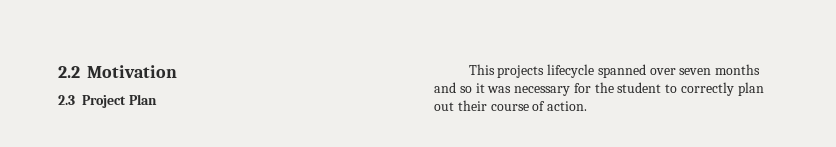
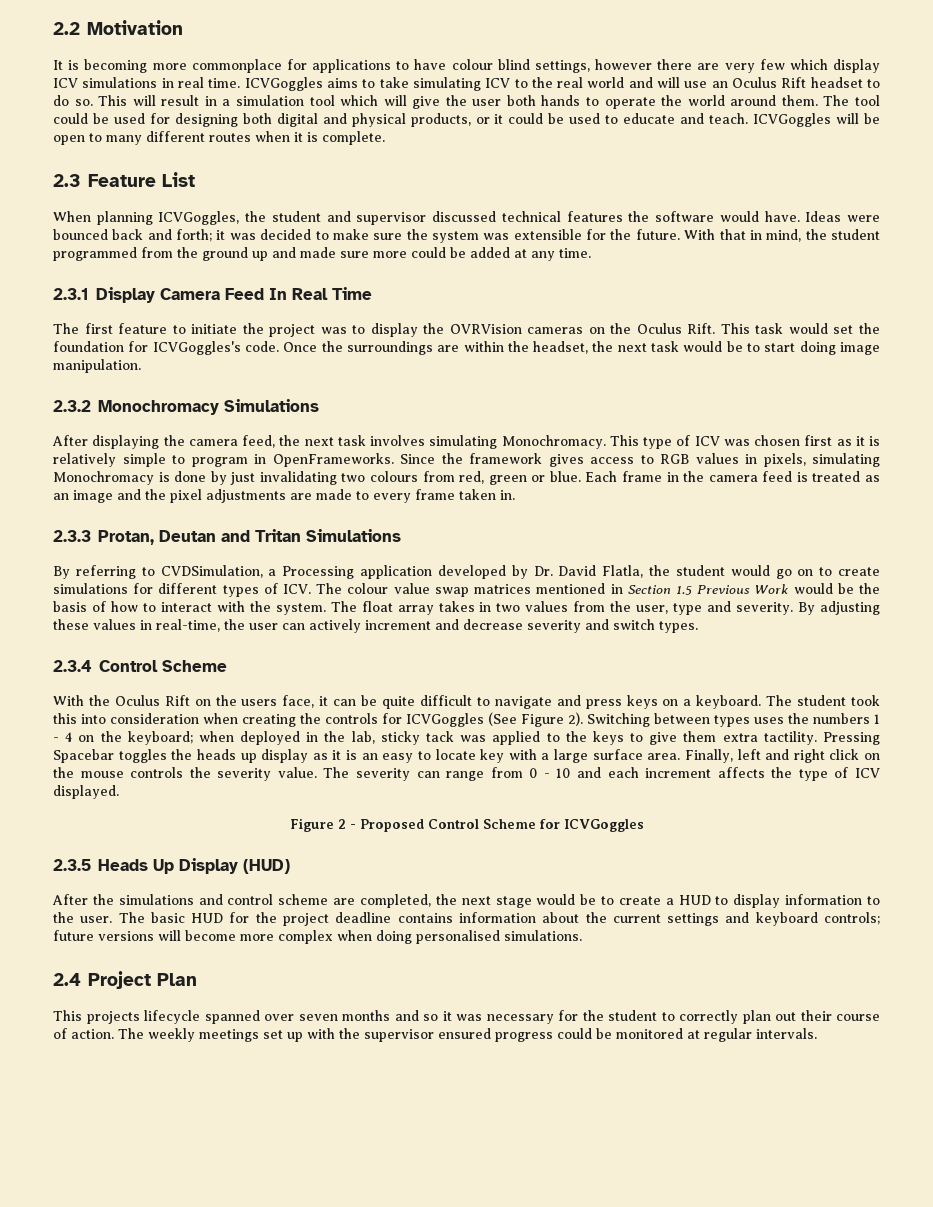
- 2.3 Project Plan
+ It is becoming more commonplace for applications to have colour blind settings, however there are very few which display ICV simulations in real time. ICVGoggles aims to take simulating ICV to the real world and will use an Oculus Rift headset to do so. This will result in a simulation tool which will give the user both hands to operate the world around them. The tool could be used for designing both digital and physical products, or it could be used to educate and teach. ICVGoggles will be open to many different routes when it is complete.
+ 2.3 Feature List
+ When planning ICVGoggles, the student and supervisor discussed technical features the software would have. Ideas were bounced back and forth; it was decided to make sure the system was extensible for the future. With that in mind, the student programmed from the ground up and made sure more could be added at any time.
+ 2.3.1 Display Camera Feed In Real Time
+ The first feature to initiate the project was to display the OVRVision cameras on the Oculus Rift. This task would set the foundation for ICVGoggles's code. Once the surroundings are within the headset, the next task would be to start doing image manipulation.
+ 2.3.2 Monochromacy Simulations
+ After displaying the camera feed, the next task involves simulating Monochromacy. This type of ICV was chosen first as it is relatively simple to program in OpenFrameworks. Since the framework gives access to RGB values in pixels, simulating Monochromacy is done by just invalidating two colours from red, green or blue. Each frame in the camera feed is treated as an image and the pixel adjustments are made to every frame taken in.
+ 2.3.3 Protan, Deutan and Tritan Simulations
+ By referring to CVDSimulation, a Processing application developed by Dr. David Flatla, the student would go on to create simulations for different types of ICV. The colour value swap matrices mentioned in Section 1.5 Previous Work would be the basis of how to interact with the system. The float array takes in two values from the user, type and severity. By adjusting these values in real-time, the user can actively increment and decrease severity and switch types.
+ 2.3.4 Control Scheme
+ With the Oculus Rift on the users face, it can be quite difficult to navigate and press keys on a keyboard. The student took this into consideration when creating the controls for ICVGoggles (See Figure 2). Switching between types uses the numbers 1 - 4 on the keyboard; when deployed in the lab, sticky tack was applied to the keys to give them extra tactility. Pressing Spacebar toggles the heads up display as it is an easy to locate key with a large surface area. Finally, left and right click on the mouse controls the severity value. The severity can range from 0 - 10 and each increment affects the type of ICV displayed.
+ Figure 2 - Proposed Control Scheme for ICVGoggles
+ 2.3.5 Heads Up Display (HUD)
+ After the simulations and control scheme are completed, the next stage would be to create a HUD to display information to the user. The basic HUD for the project deadline contains information about the current settings and keyboard controls; future versions will become more complex when doing personalised simulations.
+ 2.4 Project Plan
+ The weekly meetings set up with the supervisor ensured progress could be monitored at regular intervals.

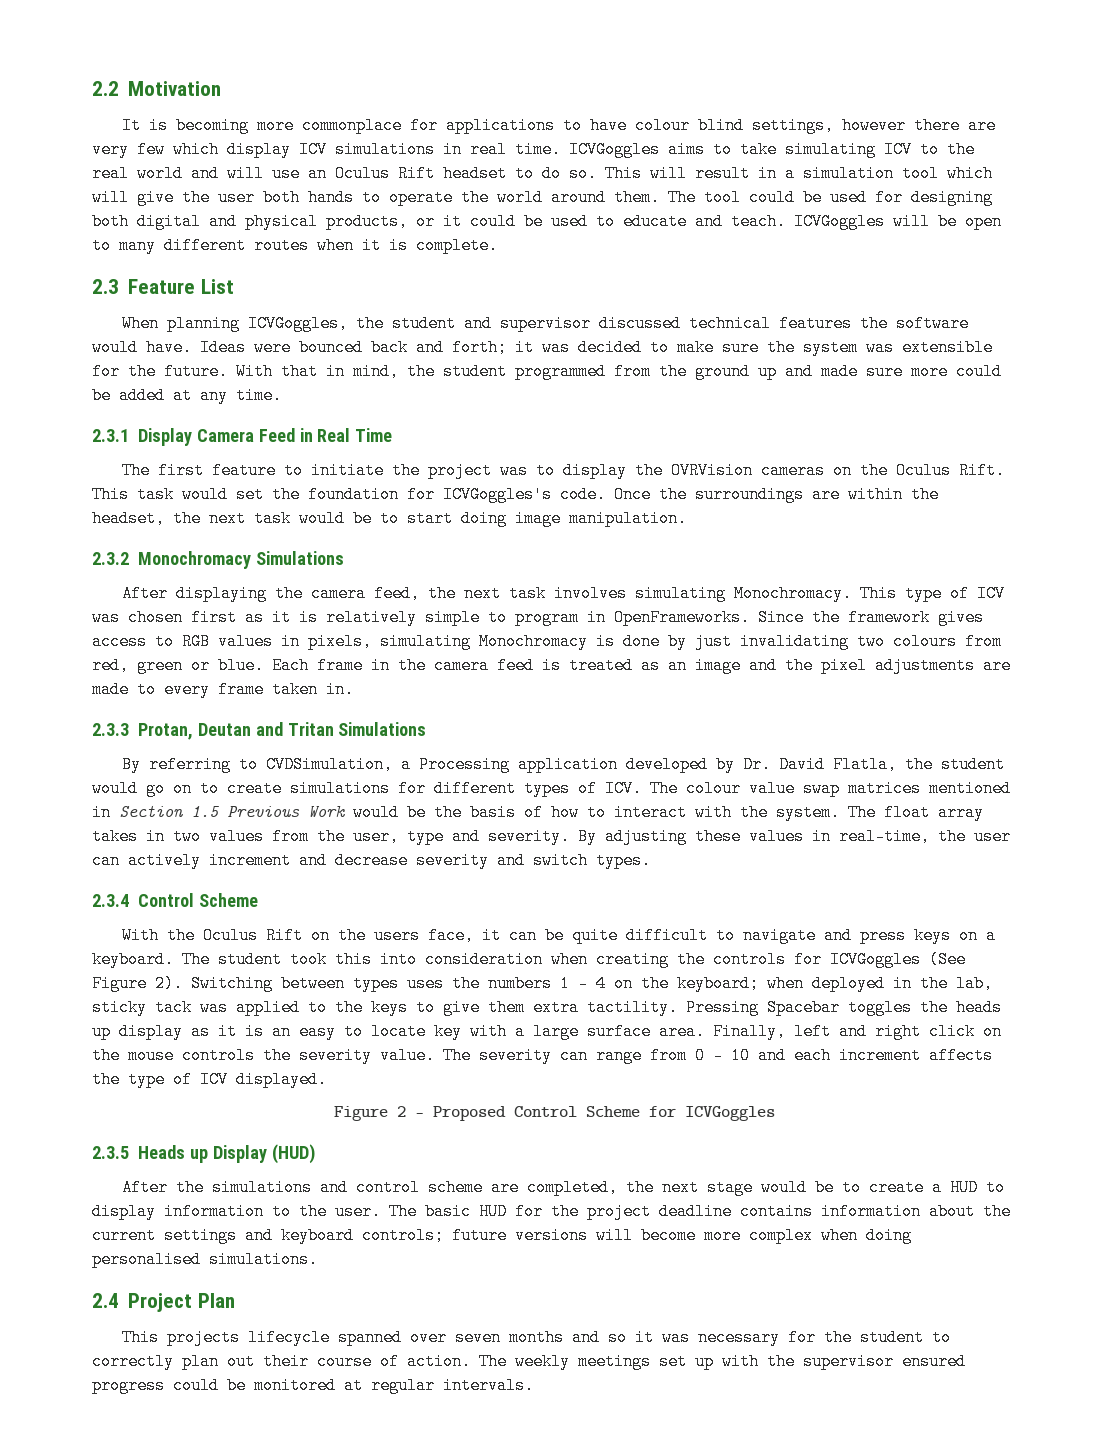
- 2.3.1 Display Camera Feed In Real Time
+ 2.3.1 Display Camera Feed in Real Time
- 2.3.5 Heads Up Display (HUD)
+ 2.3.5 Heads up Display (HUD)

